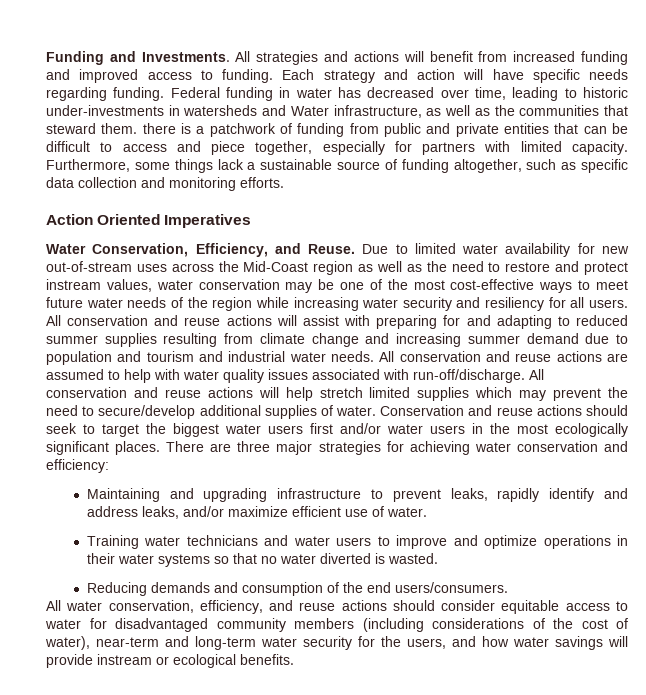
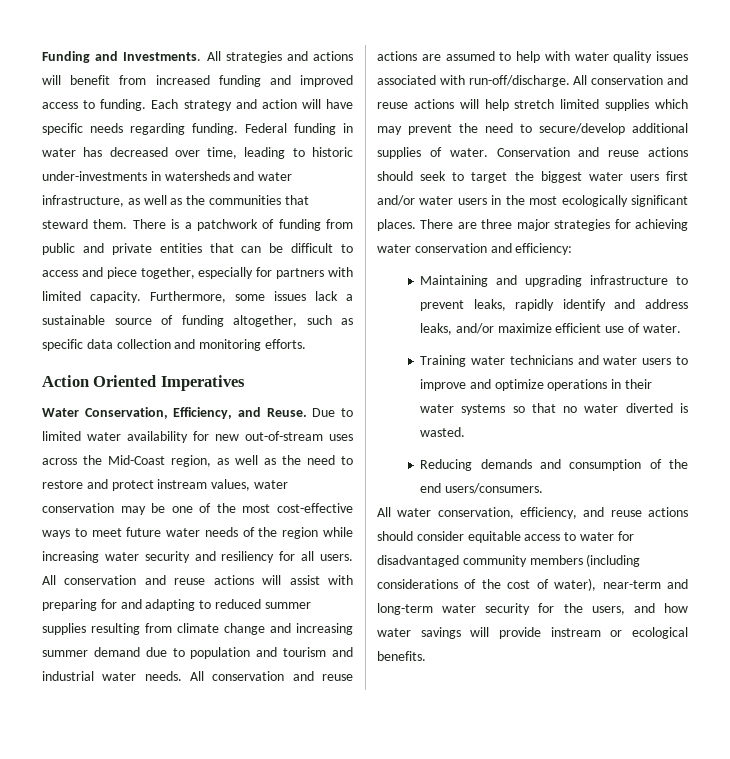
- Federal funding in water has decreased over time, leading to historic under-investments in watersheds and Water infrastructure, as well as the communities that steward them. there is a patchwork of funding from public and private entities that can be difficult to access and piece together, especially for partners with limited capacity.
+ Federal funding in water has decreased over time, leading to historic under-investments in watersheds and water infrastructure, as well as the communities that steward them. There is a patchwork of funding from public and private entities that can be difficult to access and piece together, especially for partners with limited capacity.
- Furthermore, some things lack a sustainable source of funding altogether, such as specific data collection and monitoring efforts.
+ Furthermore, some issues lack a sustainable source of funding altogether, such as specific data collection and monitoring efforts.
- Due to limited water availability for new out-of-stream uses across the Mid-Coast region as well as the need to restore and protect instream values, water conservation may be one of the most cost-effective ways to meet future water needs of the region while increasing water security and resiliency for all users.
+ Due to limited water availability for new out-of-stream uses across the Mid-Coast region, as well as the need to restore and protect instream values, water conservation may be one of the most cost-effective ways to meet future water needs of the region while increasing water security and resiliency for all users.

